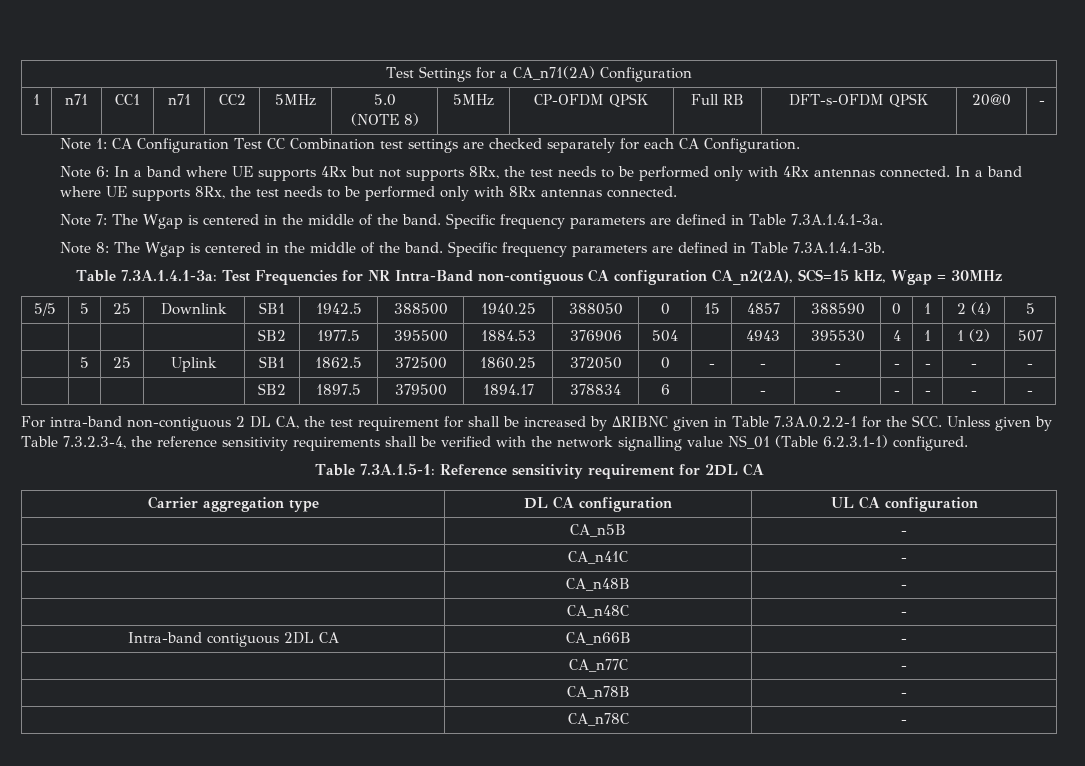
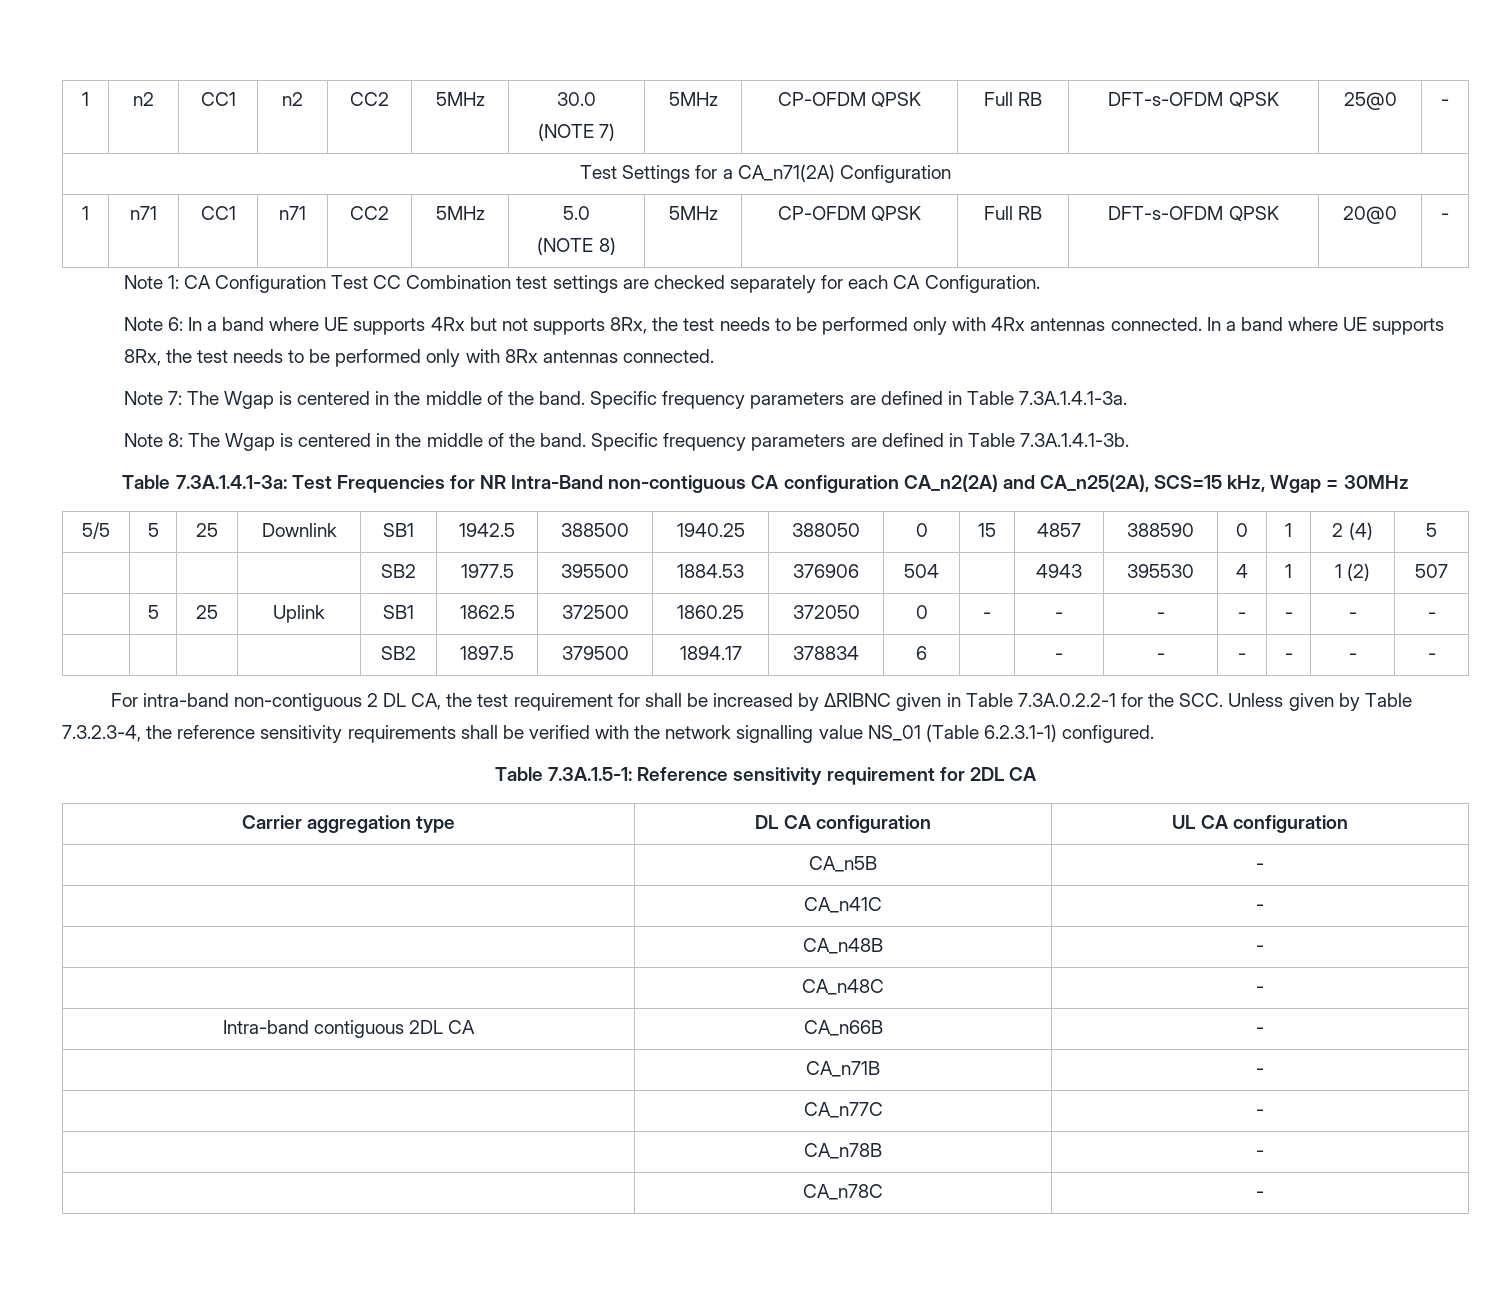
+ 1 | n2 | CC1 | n2 | CC2 | 5MHz | 30.0
+ (NOTE 7) | 5MHz | CP-OFDM QPSK | Full RB | DFT-s-OFDM QPSK | 25@0 | -
- Table 7.3A.1.4.1-3a: Test Frequencies for NR Intra-Band non-contiguous CA configuration CA_n2(2A), SCS=15 kHz, Wgap = 30MHz
+ Table 7.3A.1.4.1-3a: Test Frequencies for NR Intra-Band non-contiguous CA configuration CA_n2(2A) and CA_n25(2A), SCS=15 kHz, Wgap = 30MHz
+ | CA_n71B | -

